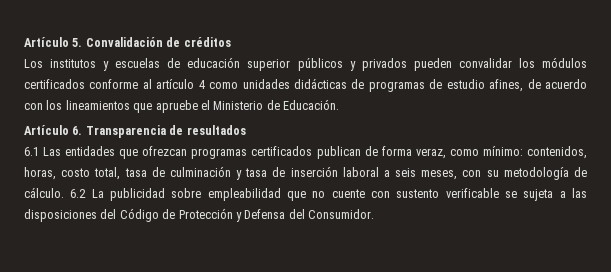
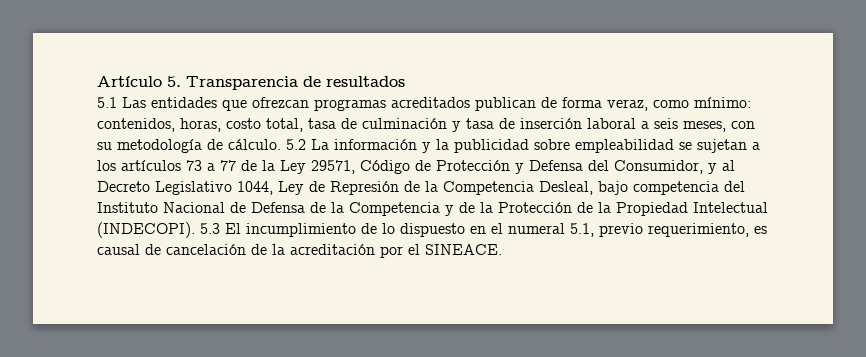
- Artículo 5. Convalidación de créditos
- Los institutos y escuelas de educación superior públicos y privados pueden convalidar los módulos certificados conforme al artículo 4 como unidades didácticas de programas de estudio afines, de acuerdo con los lineamientos que apruebe el Ministerio de Educación.
- Artículo 6. Transparencia de resultados
+ Artículo 5. Transparencia de resultados
- 6.1 Las entidades que ofrezcan programas certificados publican de forma veraz, como mínimo: contenidos, horas, costo total, tasa de culminación y tasa de inserción laboral a seis meses, con su metodología de cálculo.
+ 5.1 Las entidades que ofrezcan programas acreditados publican de forma veraz, como mínimo: contenidos, horas, costo total, tasa de culminación y tasa de inserción laboral a seis meses, con su metodología de cálculo.
- 6.2 La publicidad sobre empleabilidad que no cuente con sustento verificable se sujeta a las disposiciones del Código de Protección y Defensa del Consumidor.
+ 5.2 La información y la publicidad sobre empleabilidad se sujetan a los artículos 73 a 77 de la Ley 29571, Código de Protección y Defensa del Consumidor, y al Decreto Legislativo 1044, Ley de Represión de la Competencia Desleal, bajo competencia del Instituto Nacional de Defensa de la Competencia y de la Protección de la Propiedad Intelectual (INDECOPI). 5.3 El incumplimiento de lo dispuesto en el numeral 5.1, previo requerimiento, es causal de cancelación de la acreditación por el SINEACE.

